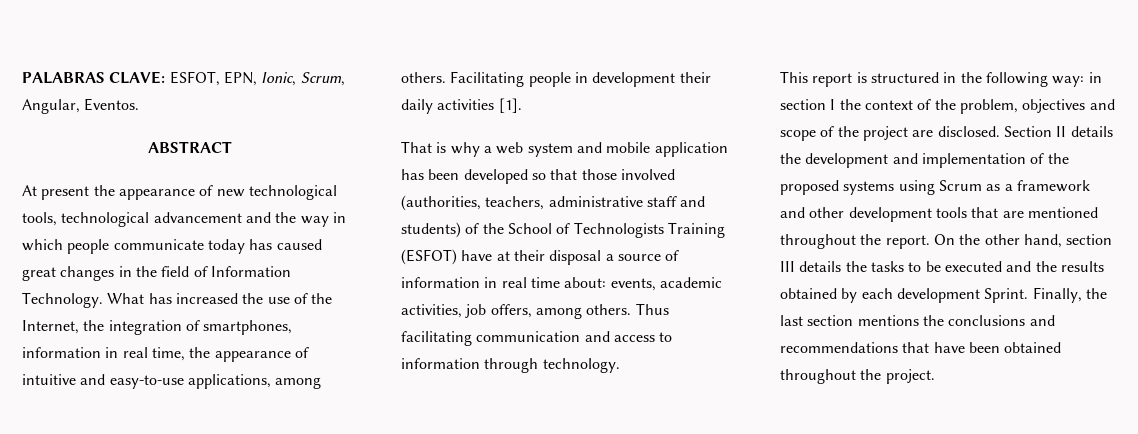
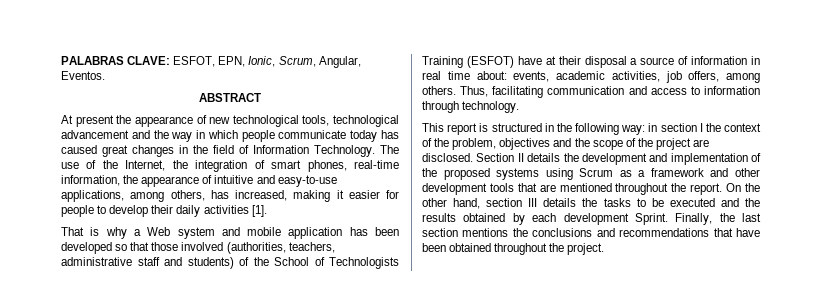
- What has increased the use of the Internet, the integration of smartphones, information in real time, the appearance of intuitive and easy-to-use applications, among others. Facilitating people in development their daily activities [1].
+ The use of the Internet, the integration of smart phones, real-time information, the appearance of intuitive and easy-to-use applications, among others, has increased, making it easier for people to develop their daily activities [1].
- That is why a web system and mobile application has been developed so that those involved (authorities, teachers, administrative staff and students) of the School of Technologists Training (ESFOT) have at their disposal a source of information in real time about: events, academic activities, job offers, among others.
+ That is why a Web system and mobile application has been developed so that those involved (authorities, teachers, administrative staff and students) of the School of Technologists Training (ESFOT) have at their disposal a source of information in real time about: events, academic activities, job offers, among others.
- Thus facilitating communication and access to information through technology.
+ Thus, facilitating communication and access to information through technology.
- This report is structured in the following way: in section I the context of the problem, objectives and scope of the project are disclosed.
+ This report is structured in the following way: in section I the context of the problem, objectives and the scope of the project are disclosed.

